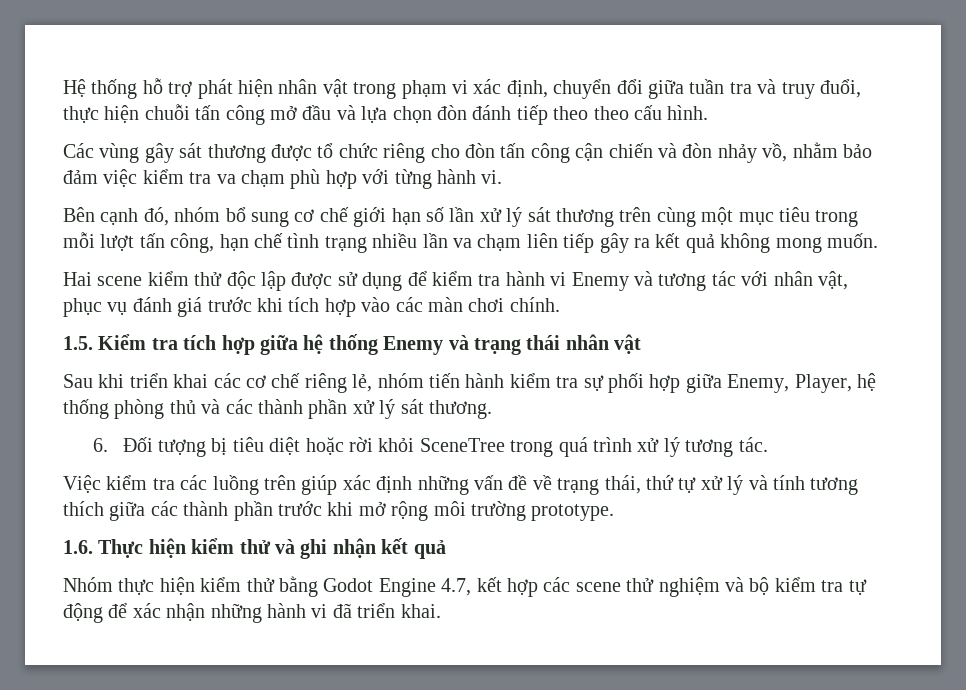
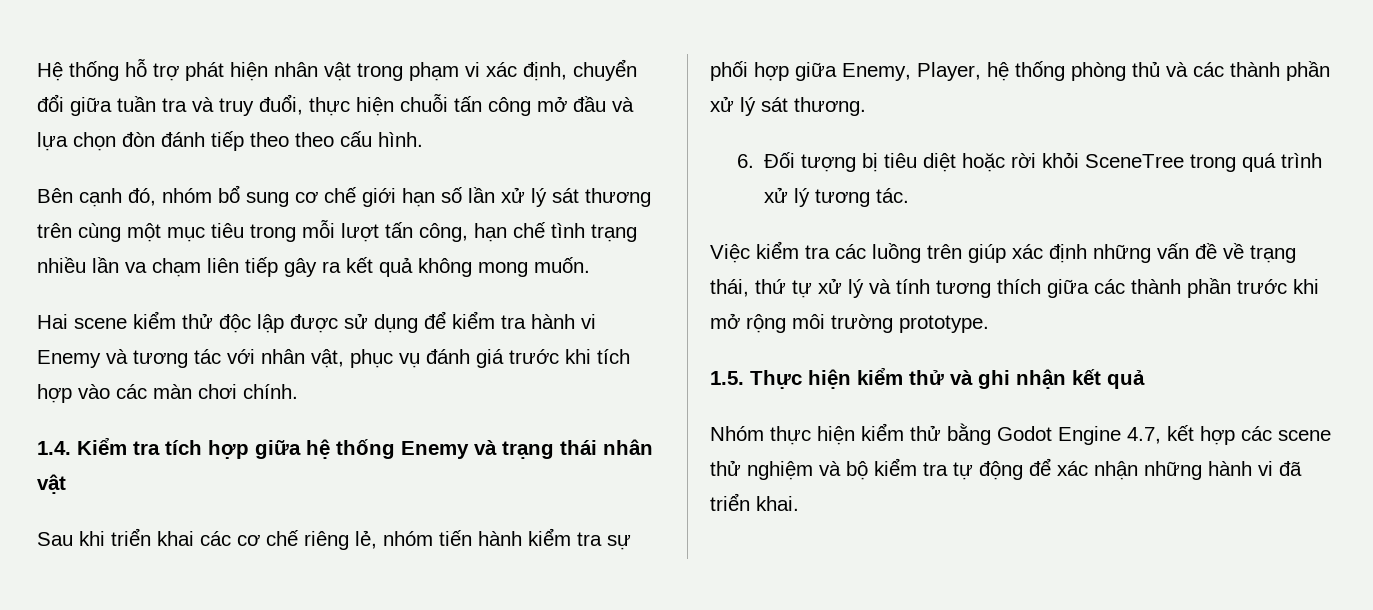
- Các vùng gây sát thương được tổ chức riêng cho đòn tấn công cận chiến và đòn nhảy vồ, nhằm bảo đảm việc kiểm tra va chạm phù hợp với từng hành vi.
- 1.5. Kiểm tra tích hợp giữa hệ thống Enemy và trạng thái nhân vật
+ 1.4. Kiểm tra tích hợp giữa hệ thống Enemy và trạng thái nhân vật
- 1.6. Thực hiện kiểm thử và ghi nhận kết quả
+ 1.5. Thực hiện kiểm thử và ghi nhận kết quả

